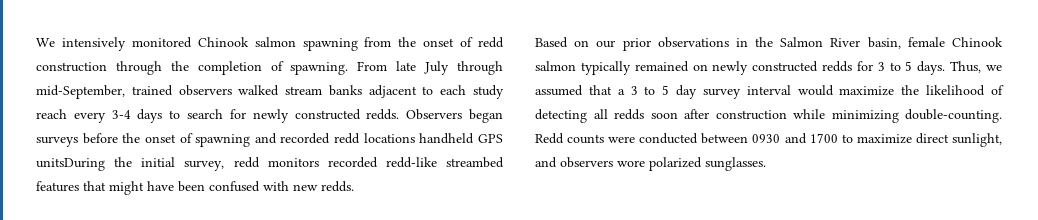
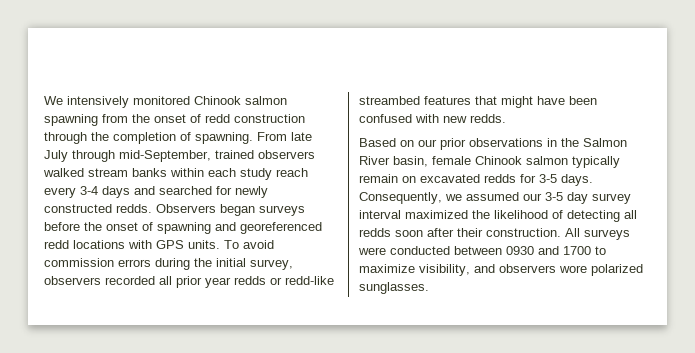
- From late July through mid-September, trained observers walked stream banks adjacent to each study reach every 3-4 days to search for newly constructed redds.
+ From late July through mid-September, trained observers walked stream banks within each study reach every 3-4 days and searched for newly constructed redds.
- Observers began surveys before the onset of spawning and recorded redd locations handheld GPS unitsDuring the initial survey, redd monitors recorded redd-like streambed features that might have been confused with new redds.
+ Observers began surveys before the onset of spawning and georeferenced redd locations with GPS units. To avoid commission errors during the initial survey, observers recorded all prior year redds or redd-like streambed features that might have been confused with new redds.
- Based on our prior observations in the Salmon River basin, female Chinook salmon typically remained on newly constructed redds for 3 to 5 days. Thus, we assumed that a 3 to 5 day survey interval would maximize the likelihood of detecting all redds soon after construction while minimizing double-counting. Redd counts were conducted between 0930 and 1700 to maximize direct sunlight, and observers wore polarized sunglasses.
+ Based on our prior observations in the Salmon River basin, female Chinook salmon typically remain on excavated redds for 3-5 days. Consequently, we assumed our 3-5 day survey interval maximized the likelihood of detecting all redds soon after their construction. All surveys were conducted between 0930 and 1700 to maximize visibility, and observers wore polarized sunglasses.

